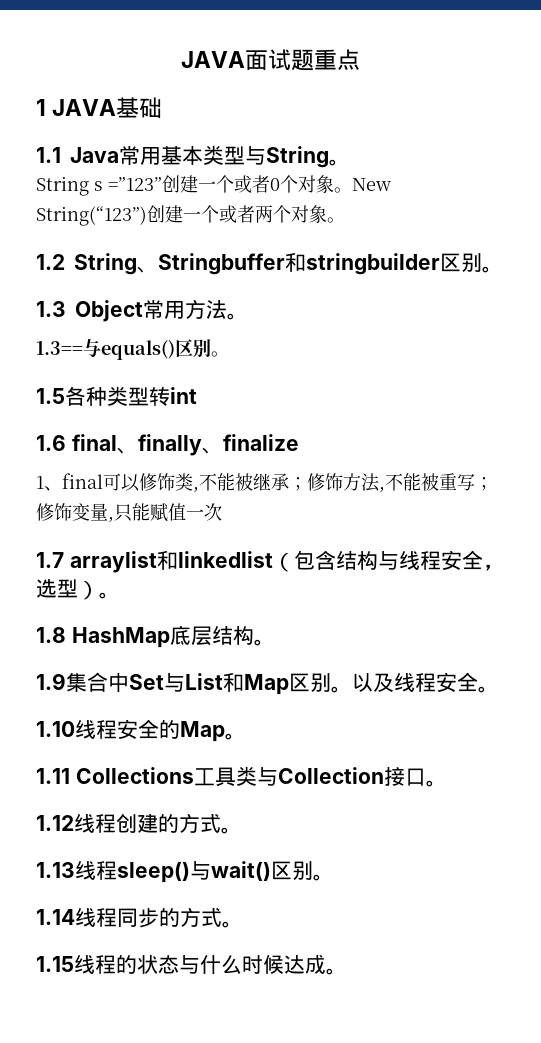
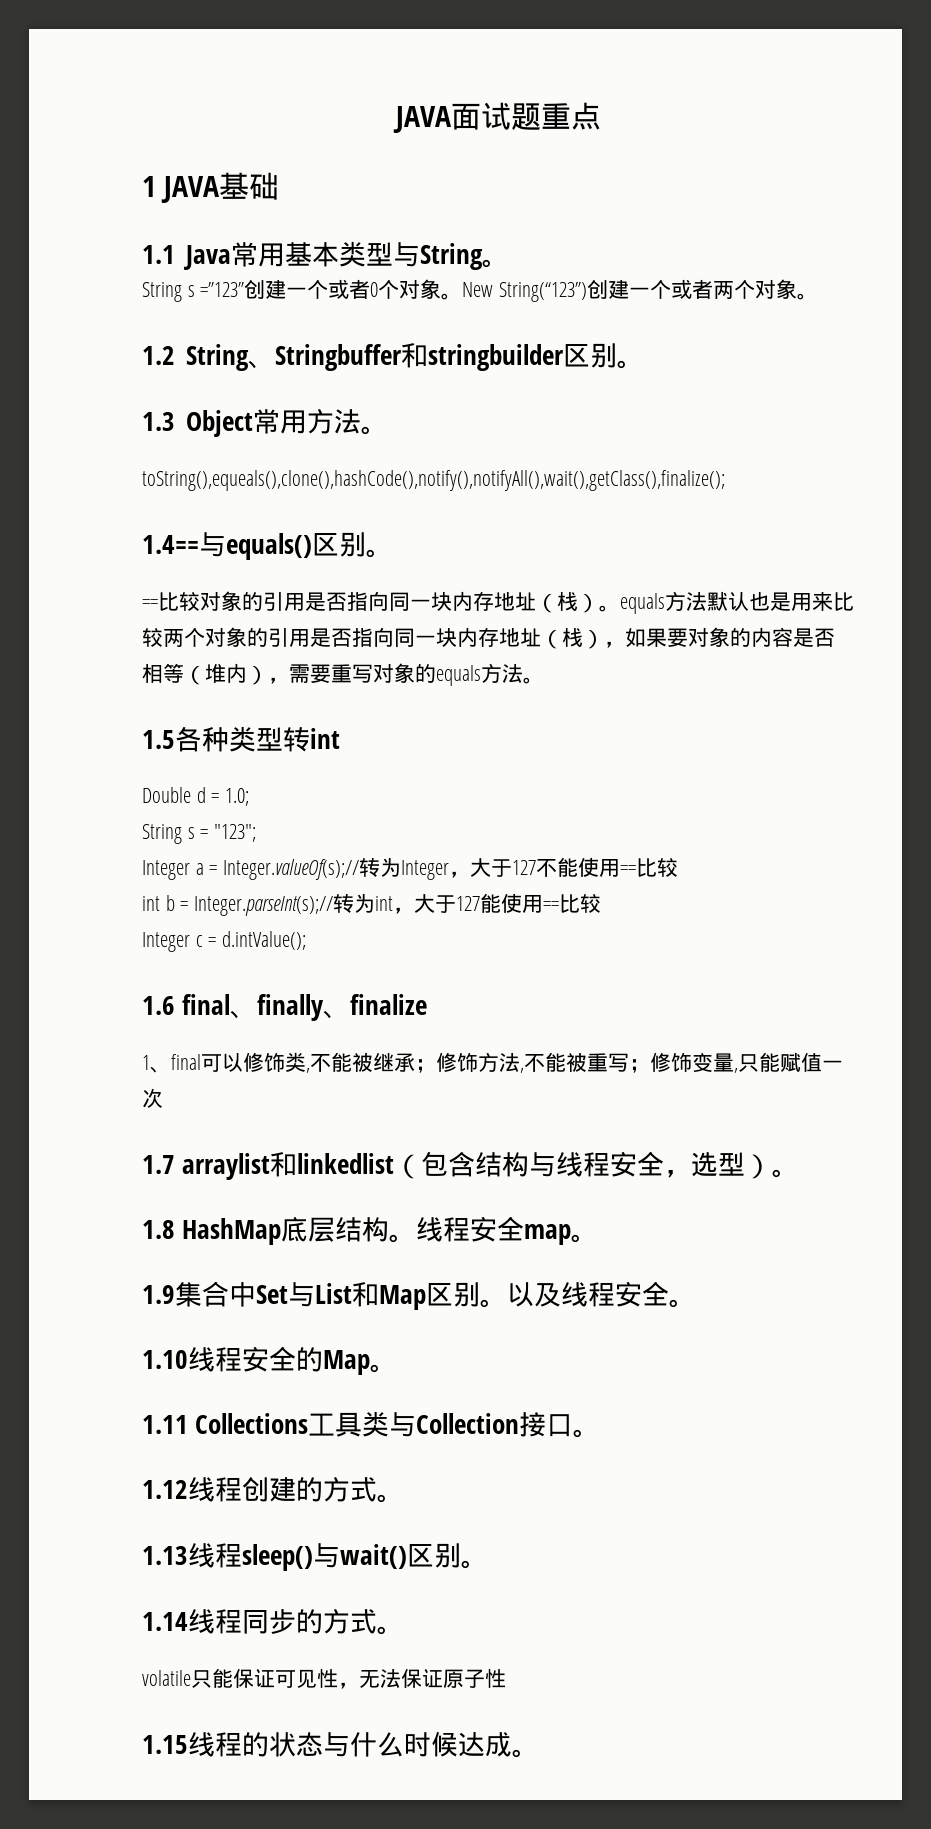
- 1.3==与equals()区别。
+ toString(),equeals(),clone(),hashCode(),notify(),notifyAll(),wait(),getClass(),finalize();
+ 1.4==与equals()区别。
+ ==比较对象的引用是否指向同一块内存地址（栈）。equals方法默认也是用来比较两个对象的引用是否指向同一块内存地址（栈），如果要对象的内容是否相等（堆内），需要重写对象的equals方法。
+ Double d = 1.0;
+ String s = "123";
+ Integer a = Integer.valueOf(s);//转为Integer，大于127不能使用==比较
+ int b = Integer.parseInt(s);//转为int，大于127能使用==比较
+ Integer c = d.intValue();
+ 线程安全map。
+ volatile只能保证可见性，无法保证原子性

